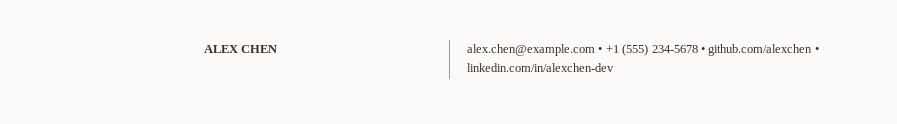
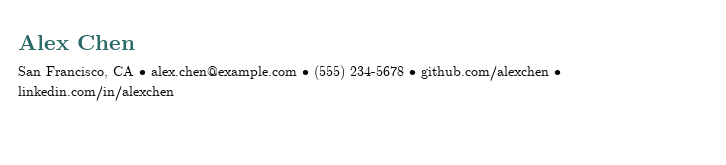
- ALEX CHEN
- alex.chen@example.com • +1 (555) 234-5678 • github.com/alexchen • linkedin.com/in/alexchen-dev
+ Alex Chen
+ San Francisco, CA • alex.chen@example.com • (555) 234-5678 • github.com/alexchen • linkedin.com/in/alexchen

